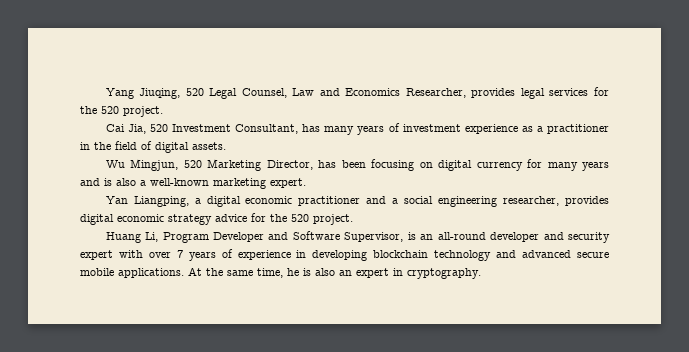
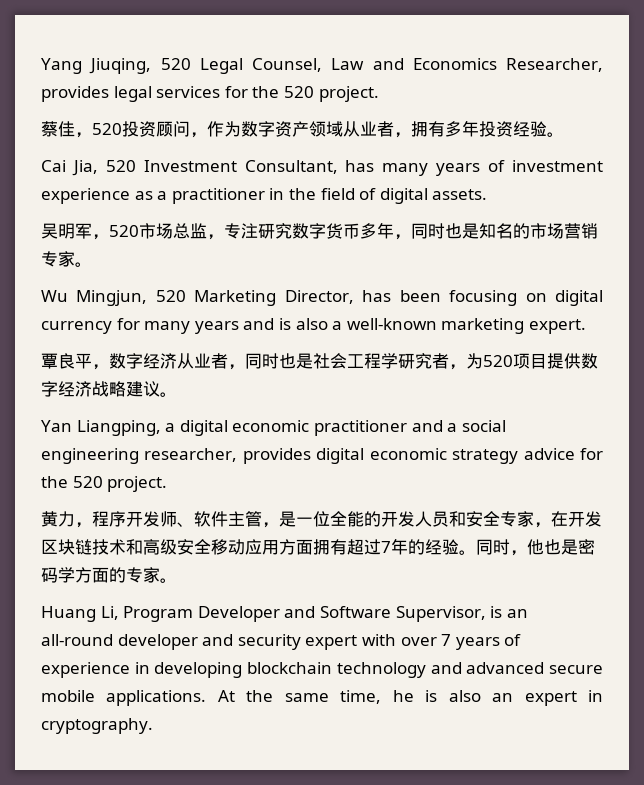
+ 蔡佳，520投资顾问，作为数字资产领域从业者，拥有多年投资经验。
+ 吴明军，520市场总监，专注研究数字货币多年，同时也是知名的市场营销专家。
+ 覃良平，数字经济从业者，同时也是社会工程学研究者，为520项目提供数字经济战略建议。
+ 黄力，程序开发师、软件主管，是一位全能的开发人员和安全专家，在开发区块链技术和高级安全移动应用方面拥有超过7年的经验。同时，他也是密码学方面的专家。

